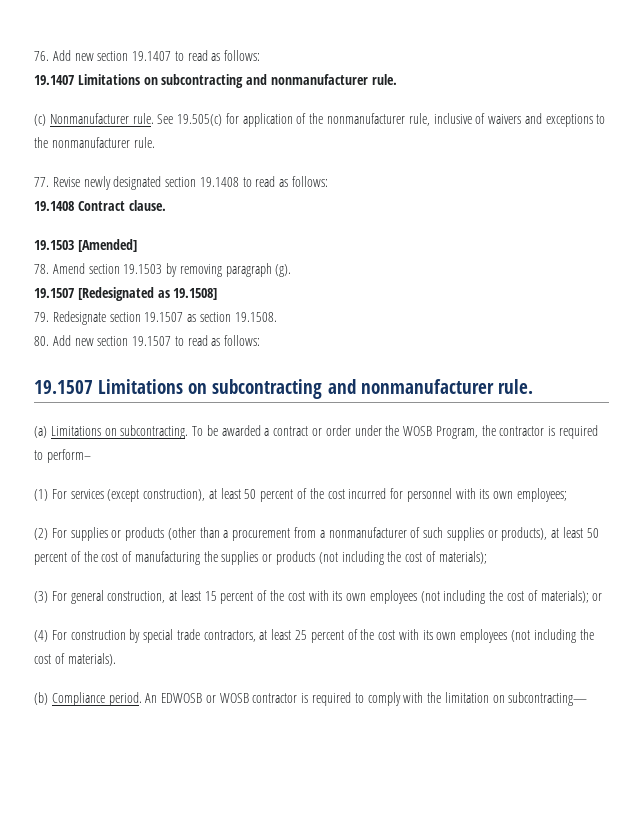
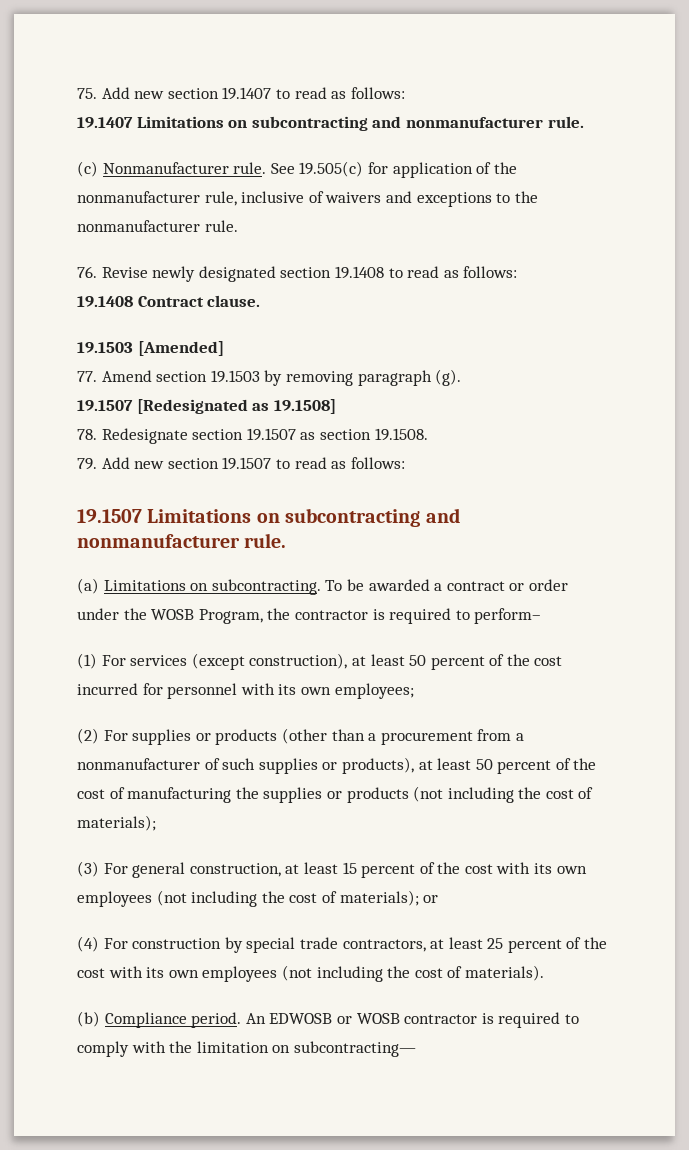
- 76. Add new section 19.1407 to read as follows:
+ 75. Add new section 19.1407 to read as follows:
- 77. Revise newly designated section 19.1408 to read as follows:
+ 76. Revise newly designated section 19.1408 to read as follows:
- 78. Amend section 19.1503 by removing paragraph (g).
+ 77. Amend section 19.1503 by removing paragraph (g).
- 79. Redesignate section 19.1507 as section 19.1508.
+ 78. Redesignate section 19.1507 as section 19.1508.
- 80. Add new section 19.1507 to read as follows:
+ 79. Add new section 19.1507 to read as follows:

